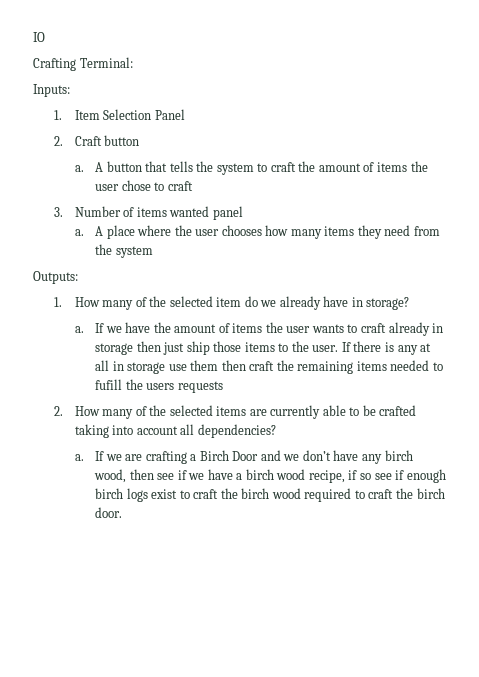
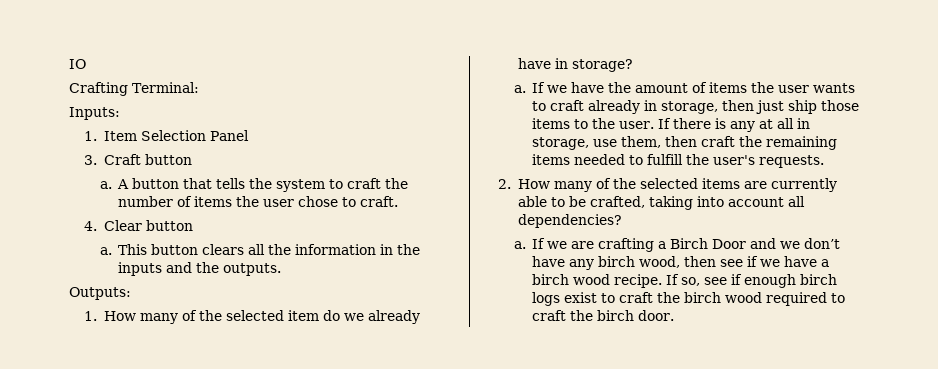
- 2. Craft button
+ 3. Craft button
- A button that tells the system to craft the amount of items the user chose to craft
- 3. Number of items wanted panel
- a. A place where the user chooses how many items they need from the system
+ A button that tells the system to craft the number of items the user chose to craft.
+ 4. Clear button
+ a. This button clears all the information in the inputs and the outputs.
- If we have the amount of items the user wants to craft already in storage then just ship those items to the user.
+ If we have the amount of items the user wants to craft already in storage, then just ship those items to the user.
- If there is any at all in storage use them then craft the remaining items needed to fufill the users requests
+ If there is any at all in storage, use them, then craft the remaining items needed to fulfill the user's requests.
- 2. How many of the selected items are currently able to be crafted taking into account all dependencies?
+ 2. How many of the selected items are currently able to be crafted, taking into account all dependencies?
- If we are crafting a Birch Door and we don’t have any birch wood, then see if we have a birch wood recipe, if so see if enough birch logs exist to craft the birch wood required to craft the birch door.
+ If we are crafting a Birch Door and we don’t have any birch wood, then see if we have a birch wood recipe. If so, see if enough birch logs exist to craft the birch wood required to craft the birch door.

